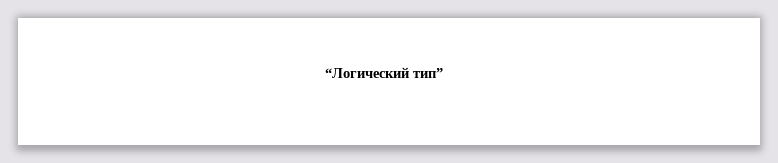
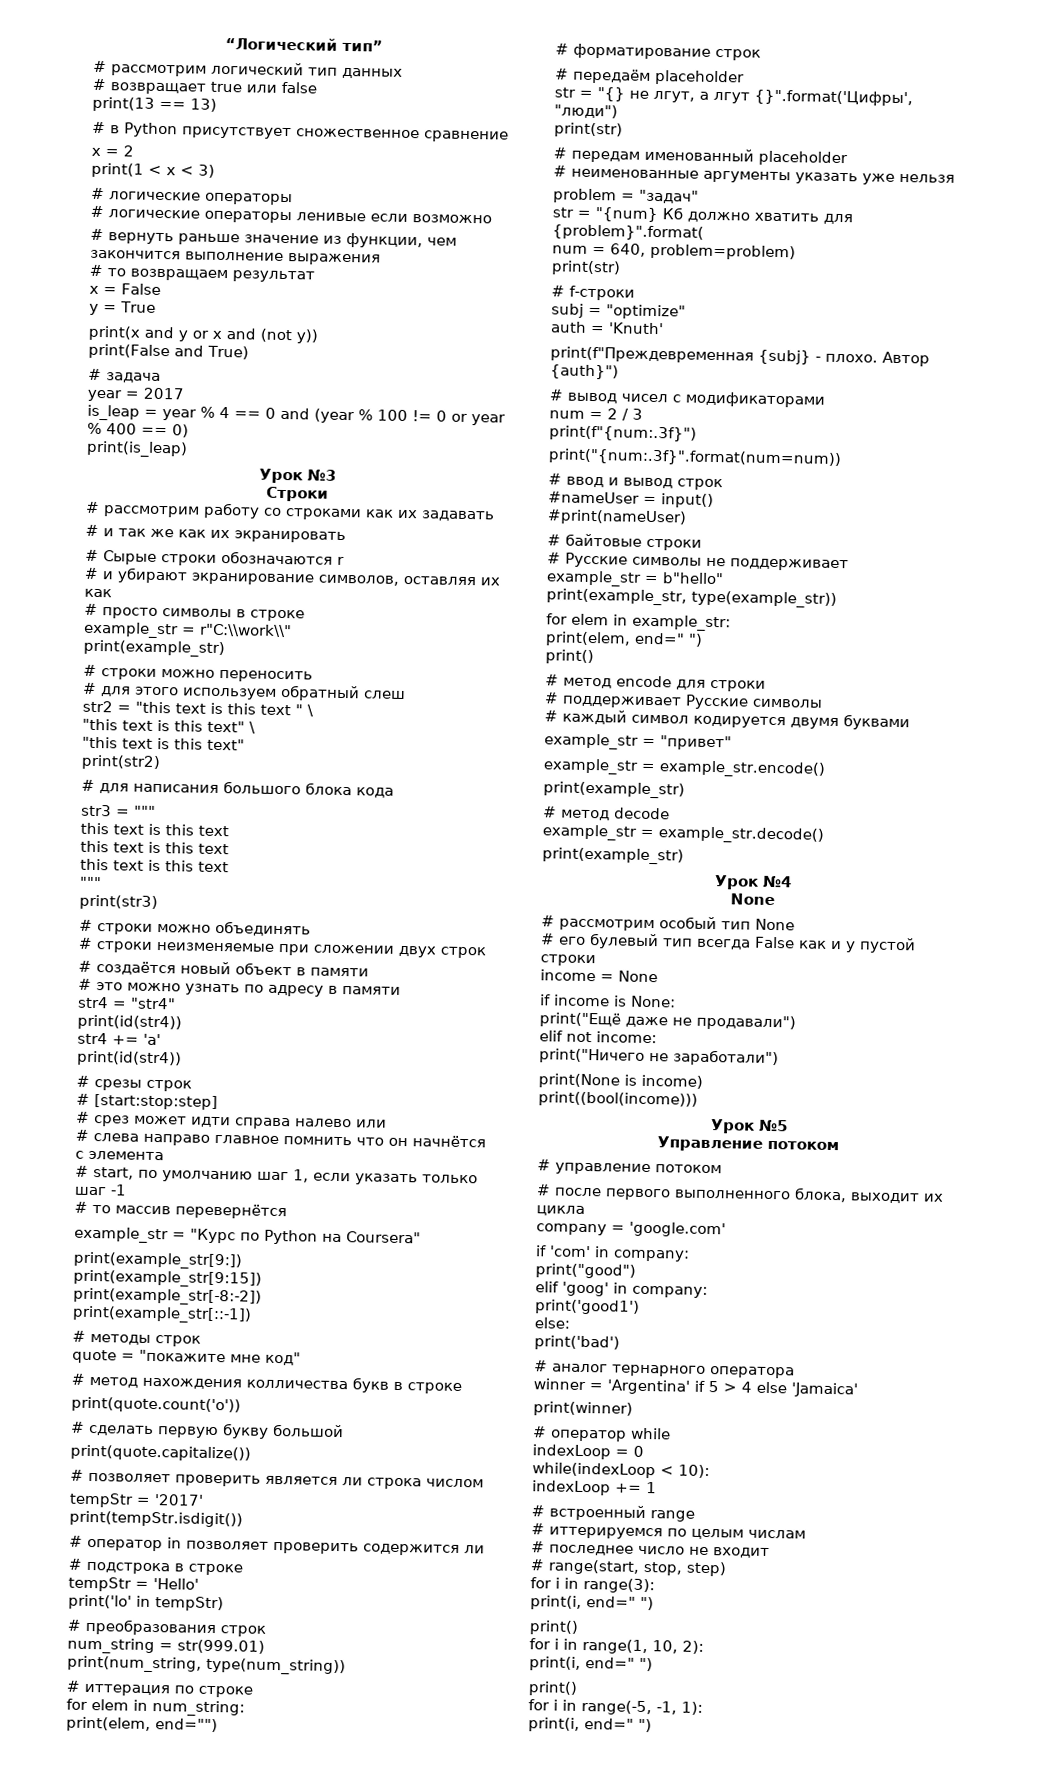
+ # рассмотрим логический тип данных
+ # возвращает true или false
+ print(13 == 13)
+ # в Python присутствует сножественное сравнение
+ x = 2
+ print(1 < x < 3)
+ # логические операторы
+ # логические операторы ленивые если возможно
+ # вернуть раньше значение из функции, чем закончится выполнение выражения
+ # то возвращаем результат
+ x = False
+ y = True
+ print(x and y or x and (not y))
+ print(False and True)
+ # задача
+ year = 2017
+ is_leap = year % 4 == 0 and (year % 100 != 0 or year % 400 == 0)
+ print(is_leap)
+ Урок №3
+ Строки
+ # рассмотрим работу со строками как их задавать
+ # и так же как их экранировать
+ # Сырые строки обозначаются r
+ # и убирают экранирование символов, оставляя их как
+ # просто символы в строке
+ example_str = r"C:\\work\\"
+ print(example_str)
+ # строки можно переносить
+ # для этого используем обратный слеш
+ str2 = "this text is this text " \
+ "this text is this text" \
+ "this text is this text"
+ print(str2)
+ # для написания большого блока кода
+ str3 = """
+ this text is this text
+ this text is this text
+ this text is this text
+ """
+ print(str3)
+ # строки можно объединять
+ # строки неизменяемые при сложении двух строк
+ # создаётся новый объект в памяти
+ # это можно узнать по адресу в памяти
+ str4 = "str4"
+ print(id(str4))
+ str4 += 'a'
+ print(id(str4))
+ # срезы строк
+ # [start:stop:step]
+ # срез может идти справа налево или
+ # слева направо главное помнить что он начнётся с элемента
+ # start, по умолчанию шаг 1, если указать только шаг -1
+ # то массив перевернётся
+ example_str = "Курс по Python на Coursera"
+ print(example_str[9:])
+ print(example_str[9:15])
+ print(example_str[-8:-2])
+ print(example_str[::-1])
+ # методы строк
+ quote = "покажите мне код"
+ # метод нахождения колличества букв в строке
+ print(quote.count('о'))
+ # сделать первую букву большой
+ print(quote.capitalize())
+ # позволяет проверить является ли строка числом
+ tempStr = '2017'
+ print(tempStr.isdigit())
+ # оператор in позволяет проверить содержится ли
+ # подстрока в строке
+ tempStr = 'Hello'
+ print('lo' in tempStr)
+ # преобразования строк
+ num_string = str(999.01)
+ print(num_string, type(num_string))
+ # иттерация по строке
+ for elem in num_string:
+ print(elem, end="")
+ # форматирование строк
+ # передаём placeholder
+ str = "{} не лгут, а лгут {}".format('Цифры', "люди")
+ print(str)
+ # передам именованный placeholder
+ # неименованные аргументы указать уже нельзя
+ problem = "задач"
+ str = "{num} Кб должно хватить для {problem}".format(
+ num = 640, problem=problem)
+ print(str)
+ # f-строки
+ subj = "optimize"
+ auth = 'Knuth'
+ print(f"Преждевременная {subj} - плохо. Автор {auth}")
+ # вывод чисел с модификаторами
+ num = 2 / 3
+ print(f"{num:.3f}")
+ print("{num:.3f}".format(num=num))
+ # ввод и вывод строк
+ #nameUser = input()
+ #print(nameUser)
+ # байтовые строки
+ # Русские символы не поддерживает
+ example_str = b"hello"
+ print(example_str, type(example_str))
+ for elem in example_str:
+ print(elem, end=" ")
+ print()
+ # метод encode для строки
+ # поддерживает Русские символы
+ # каждый символ кодируется двумя буквами
+ example_str = "привет"
+ example_str = example_str.encode()
+ print(example_str)
+ # метод decode
+ example_str = example_str.decode()
+ print(example_str)
+ Урок №4
+ None
+ # рассмотрим особый тип None
+ # его булевый тип всегда False как и у пустой строки
+ income = None
+ if income is None:
+ print("Ещё даже не продавали")
+ elif not income:
+ print("Ничего не заработали")
+ print(None is income)
+ print((bool(income)))
+ Урок №5
+ Управление потоком
+ # управление потоком
+ # после первого выполненного блока, выходит их цикла
+ company = 'google.com'
+ if 'com' in company:
+ print("good")
+ elif 'goog' in company:
+ print('good1')
+ else:
+ print('bad')
+ # аналог тернарного оператора
+ winner = 'Argentina' if 5 > 4 else 'Jamaica'
+ print(winner)
+ # оператор while
+ indexLoop = 0
+ while(indexLoop < 10):
+ indexLoop += 1
+ # встроенный range
+ # иттерируемся по целым числам
+ # последнее число не входит
+ # range(start, stop, step)
+ for i in range(3):
+ print(i, end=" ")
+ print()
+ for i in range(1, 10, 2):
+ print(i, end=" ")
+ print()
+ for i in range(-5, -1, 1):
+ print(i, end=" ")

